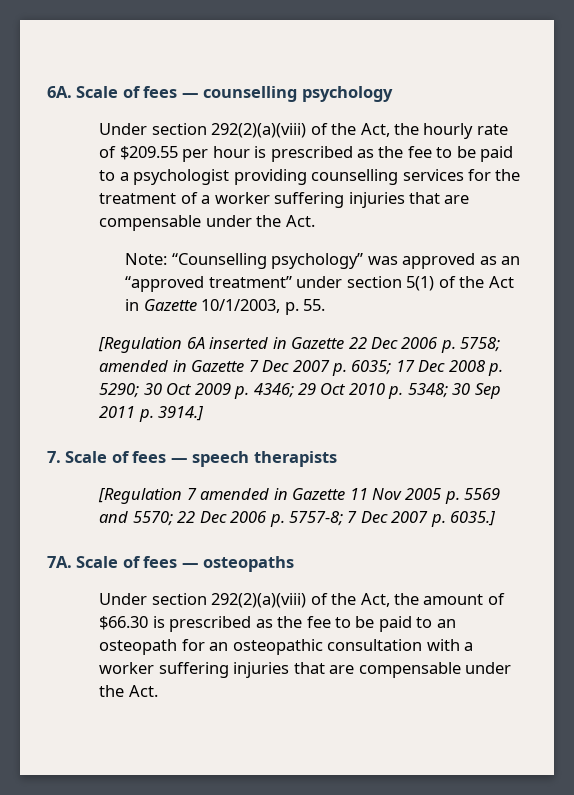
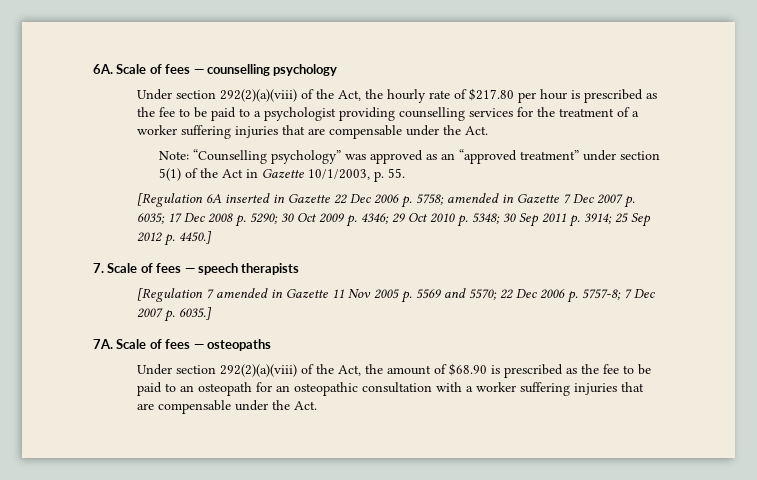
- Under section 292(2)(a)(viii) of the Act, the hourly rate of $209.55 per hour is prescribed as the fee to be paid to a psychologist providing counselling services for the treatment of a worker suffering injuries that are compensable under the Act.
+ Under section 292(2)(a)(viii) of the Act, the hourly rate of $217.80 per hour is prescribed as the fee to be paid to a psychologist providing counselling services for the treatment of a worker suffering injuries that are compensable under the Act.
- [Regulation 6A inserted in Gazette 22 Dec 2006 p. 5758; amended in Gazette 7 Dec 2007 p. 6035; 17 Dec 2008 p. 5290; 30 Oct 2009 p. 4346; 29 Oct 2010 p. 5348; 30 Sep 2011 p. 3914.]
+ [Regulation 6A inserted in Gazette 22 Dec 2006 p. 5758; amended in Gazette 7 Dec 2007 p. 6035; 17 Dec 2008 p. 5290; 30 Oct 2009 p. 4346; 29 Oct 2010 p. 5348; 30 Sep 2011 p. 3914; 25 Sep 2012 p. 4450.]
- Under section 292(2)(a)(viii) of the Act, the amount of $66.30 is prescribed as the fee to be paid to an osteopath for an osteopathic consultation with a worker suffering injuries that are compensable under the Act.
+ Under section 292(2)(a)(viii) of the Act, the amount of $68.90 is prescribed as the fee to be paid to an osteopath for an osteopathic consultation with a worker suffering injuries that are compensable under the Act.

